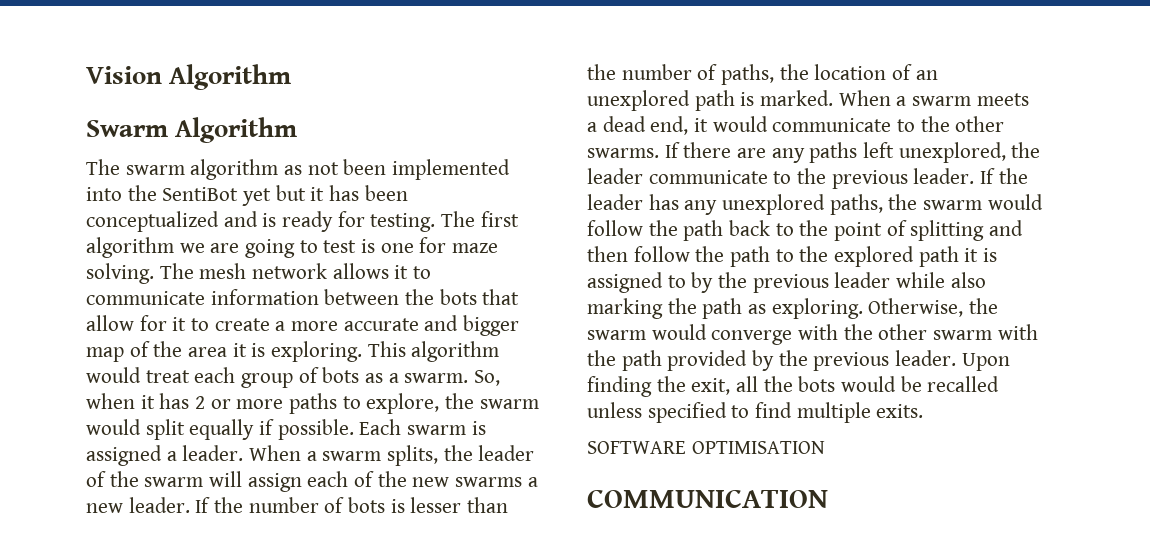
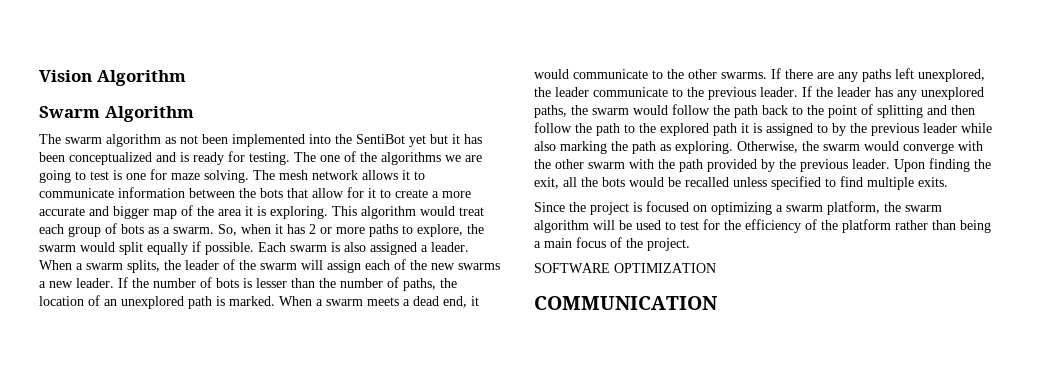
- The first algorithm we are going to test is one for maze solving.
+ The one of the algorithms we are going to test is one for maze solving.
- Each swarm is assigned a leader.
+ Each swarm is also assigned a leader.
+ Since the project is focused on optimizing a swarm platform, the swarm algorithm will be used to test for the efficiency of the platform rather than being a main focus of the project.
- SOFTWARE OPTIMISATION
+ SOFTWARE OPTIMIZATION

